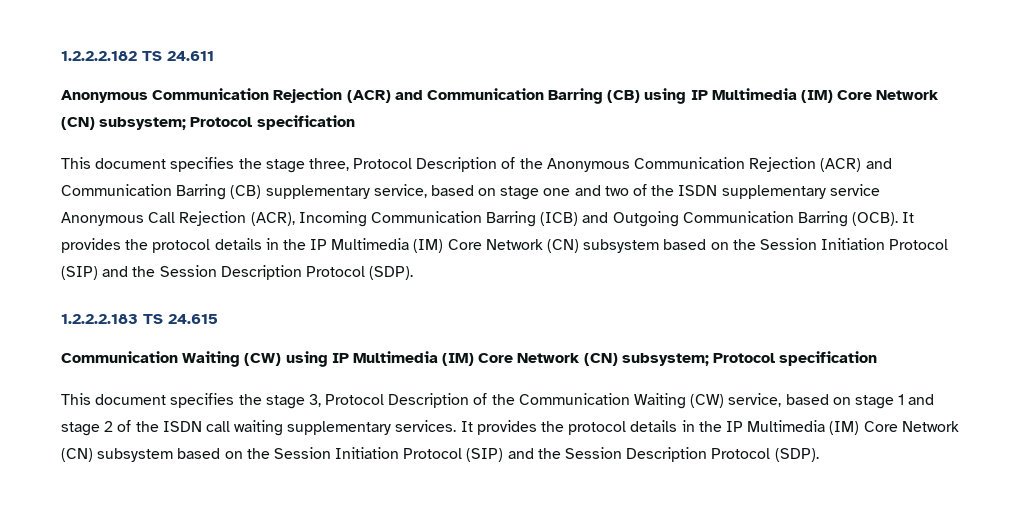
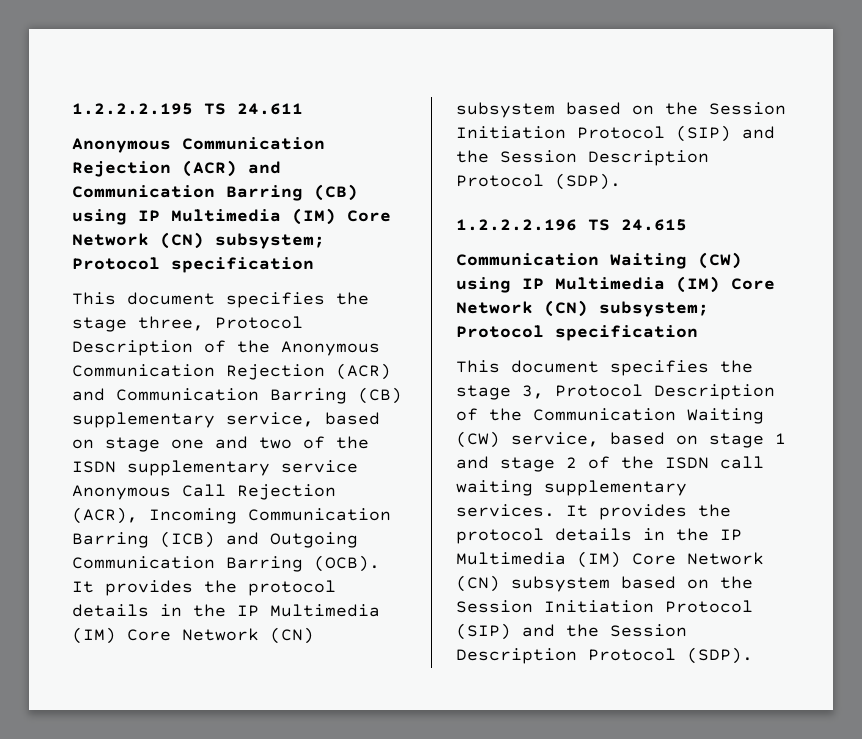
- 1.2.2.2.182 TS 24.611
+ 1.2.2.2.195 TS 24.611
- 1.2.2.2.183 TS 24.615
+ 1.2.2.2.196 TS 24.615

